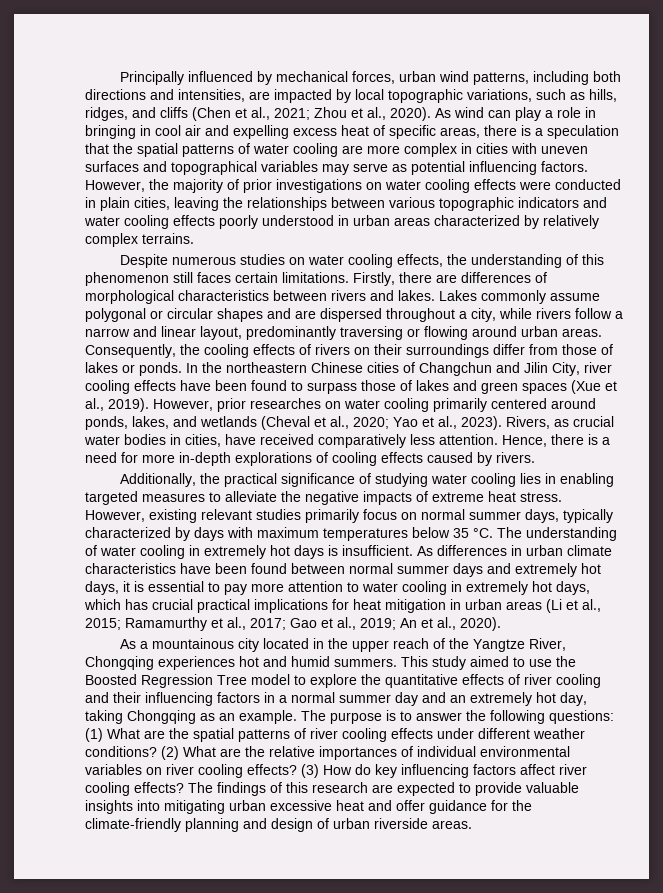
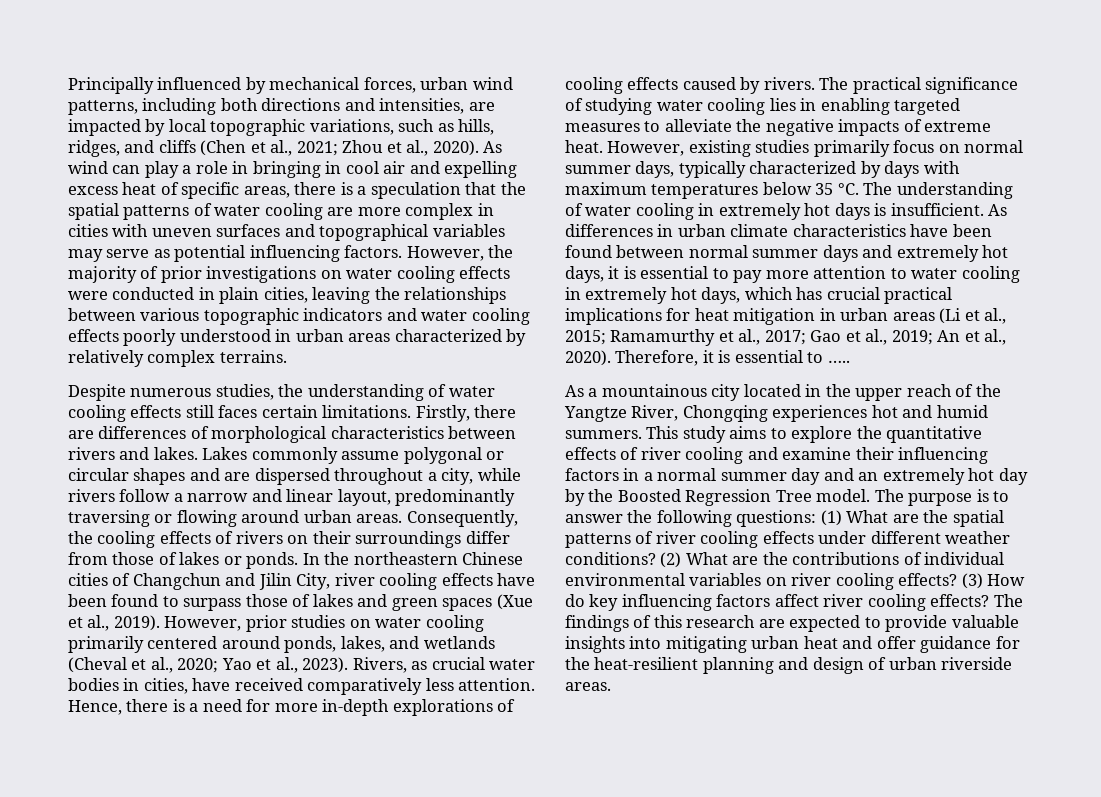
- Despite numerous studies on water cooling effects, the understanding of this phenomenon still faces certain limitations.
+ Despite numerous studies, the understanding of water cooling effects still faces certain limitations.
- However, prior researches on water cooling primarily centered around ponds, lakes, and wetlands (Cheval et al., 2020; Yao et al., 2023).
+ However, prior studies on water cooling primarily centered around ponds, lakes, and wetlands (Cheval et al., 2020; Yao et al., 2023).
- Hence, there is a need for more in-depth explorations of cooling effects caused by rivers.
- Additionally, the practical significance of studying water cooling lies in enabling targeted measures to alleviate the negative impacts of extreme heat stress.
+ Hence, there is a need for more in-depth explorations of cooling effects caused by rivers. The practical significance of studying water cooling lies in enabling targeted measures to alleviate the negative impacts of extreme heat.
- However, existing relevant studies primarily focus on normal summer days, typically characterized by days with maximum temperatures below 35 °C.
+ However, existing studies primarily focus on normal summer days, typically characterized by days with maximum temperatures below 35 °C.
+ Therefore, it is essential to …..
- This study aimed to use the Boosted Regression Tree model to explore the quantitative effects of river cooling and their influencing factors in a normal summer day and an extremely hot day, taking Chongqing as an example.
+ This study aims to explore the quantitative effects of river cooling and examine their influencing factors in a normal summer day and an extremely hot day by the Boosted Regression Tree model.
- (2) What are the relative importances of individual environmental variables on river cooling effects?
+ (2) What are the contributions of individual environmental variables on river cooling effects?
- The findings of this research are expected to provide valuable insights into mitigating urban excessive heat and offer guidance for the climate-friendly planning and design of urban riverside areas.
+ The findings of this research are expected to provide valuable insights into mitigating urban heat and offer guidance for the heat-resilient planning and design of urban riverside areas.

